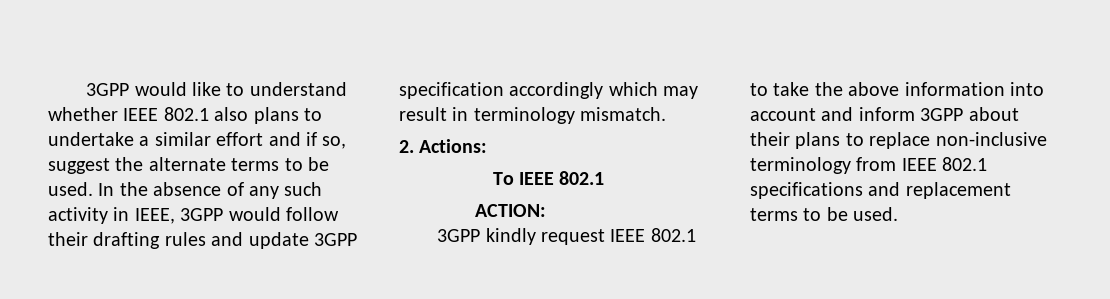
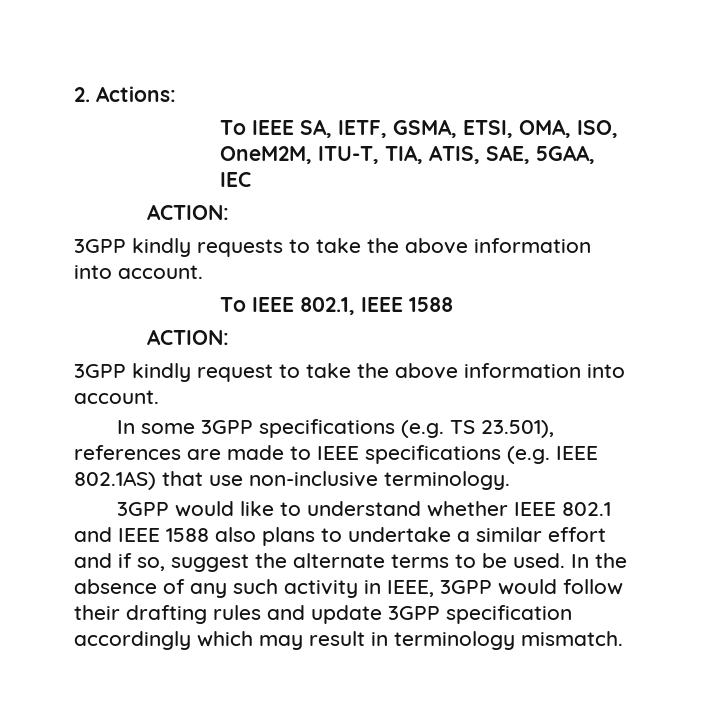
+ 2. Actions:
+ To IEEE SA, IETF, GSMA, ETSI, OMA, ISO, OneM2M, ITU-T, TIA, ATIS, SAE, 5GAA, IEC
+ ACTION:
+ 3GPP kindly requests to take the above information into account.
+ To IEEE 802.1, IEEE 1588
+ ACTION:
+ 3GPP kindly request to take the above information into account.
+ In some 3GPP specifications (e.g. TS 23.501), references are made to IEEE specifications (e.g. IEEE 802.1AS) that use non-inclusive terminology.
- 3GPP would like to understand whether IEEE 802.1 also plans to undertake a similar effort and if so, suggest the alternate terms to be used.
+ 3GPP would like to understand whether IEEE 802.1 and IEEE 1588 also plans to undertake a similar effort and if so, suggest the alternate terms to be used.
- 2. Actions:
- To IEEE 802.1
- ACTION:
- 3GPP kindly request IEEE 802.1 to take the above information into account and inform 3GPP about their plans to replace non-inclusive terminology from IEEE 802.1 specifications and replacement terms to be used.

